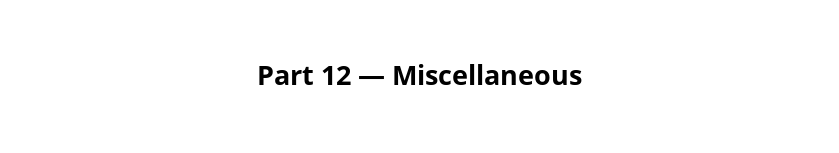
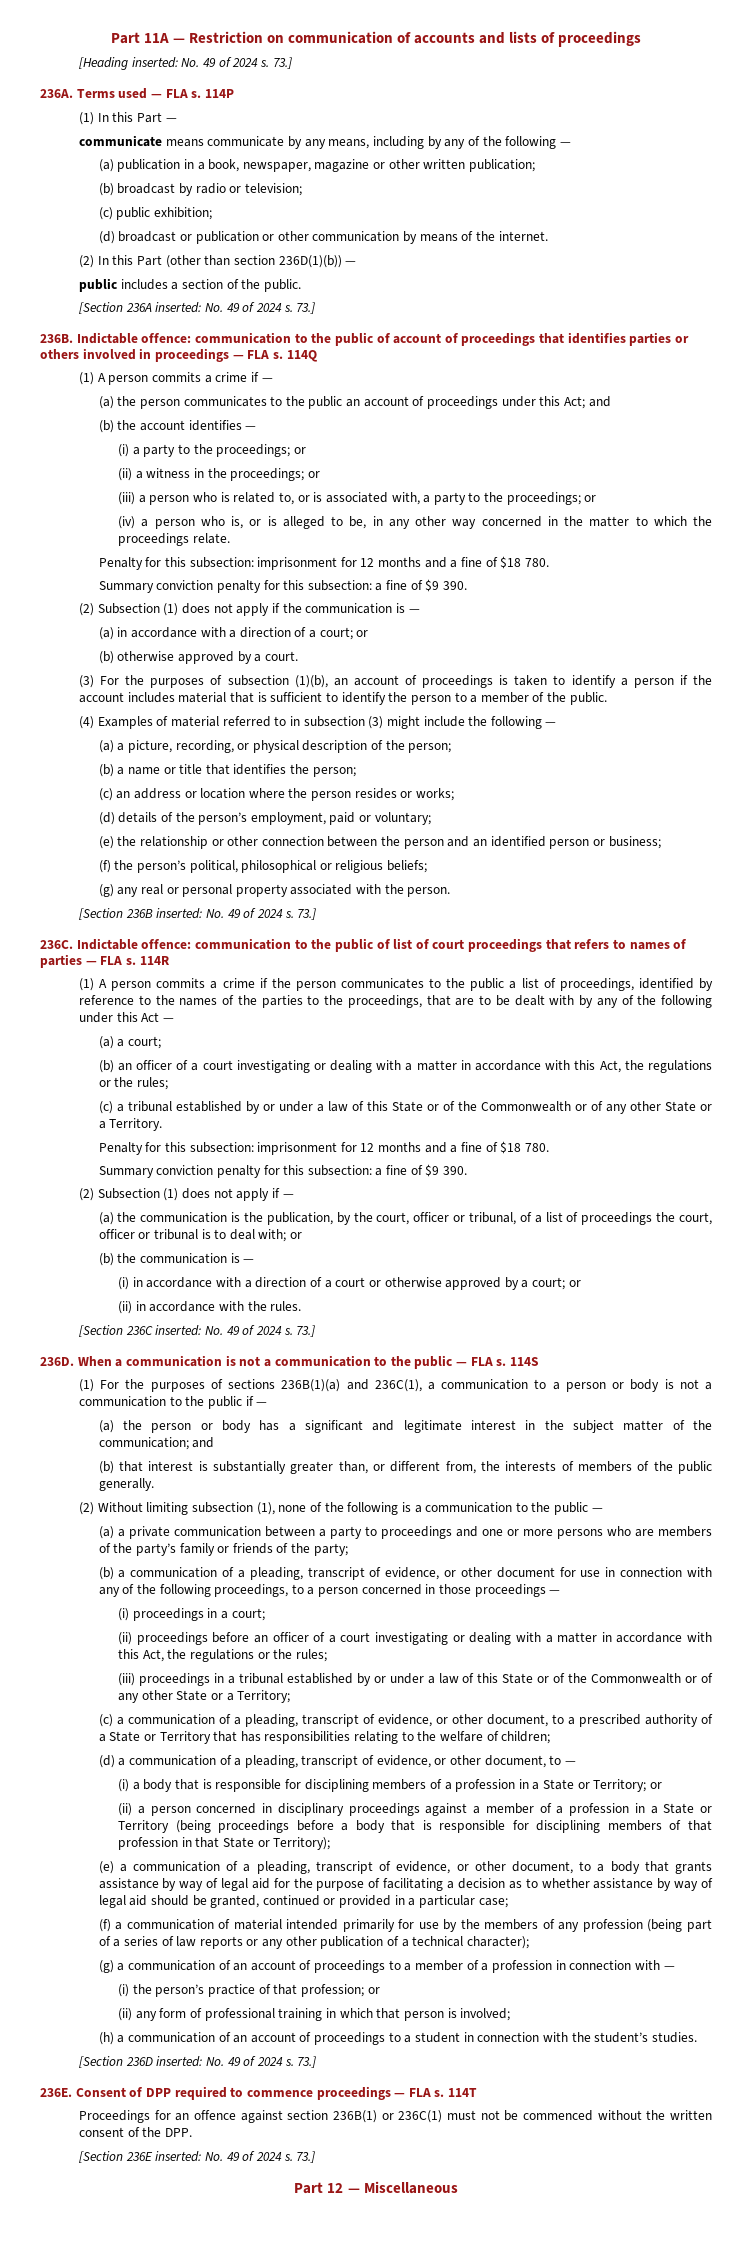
+ Part 11A — Restriction on communication of accounts and lists of proceedings
+ [Heading inserted: No. 49 of 2024 s. 73.]
+ 236A. Terms used — FLA s. 114P
+ (1) In this Part —
+ communicate means communicate by any means, including by any of the following —
+ (a) publication in a book, newspaper, magazine or other written publication;
+ (b) broadcast by radio or television;
+ (c) public exhibition;
+ (d) broadcast or publication or other communication by means of the internet.
+ (2) In this Part (other than section 236D(1)(b)) —
+ public includes a section of the public.
+ [Section 236A inserted: No. 49 of 2024 s. 73.]
+ 236B. Indictable offence: communication to the public of account of proceedings that identifies parties or others involved in proceedings — FLA s. 114Q
+ (1) A person commits a crime if —
+ (a) the person communicates to the public an account of proceedings under this Act; and
+ (b) the account identifies —
+ (i) a party to the proceedings; or
+ (ii) a witness in the proceedings; or
+ (iii) a person who is related to, or is associated with, a party to the proceedings; or
+ (iv) a person who is, or is alleged to be, in any other way concerned in the matter to which the proceedings relate.
+ Penalty for this subsection: imprisonment for 12 months and a fine of $18 780.
+ Summary conviction penalty for this subsection: a fine of $9 390.
+ (2) Subsection (1) does not apply if the communication is —
+ (a) in accordance with a direction of a court; or
+ (b) otherwise approved by a court.
+ (3) For the purposes of subsection (1)(b), an account of proceedings is taken to identify a person if the account includes material that is sufficient to identify the person to a member of the public.
+ (4) Examples of material referred to in subsection (3) might include the following —
+ (a) a picture, recording, or physical description of the person;
+ (b) a name or title that identifies the person;
+ (c) an address or location where the person resides or works;
+ (d) details of the person’s employment, paid or voluntary;
+ (e) the relationship or other connection between the person and an identified person or business;
+ (f) the person’s political, philosophical or religious beliefs;
+ (g) any real or personal property associated with the person.
+ [Section 236B inserted: No. 49 of 2024 s. 73.]
+ 236C. Indictable offence: communication to the public of list of court proceedings that refers to names of parties — FLA s. 114R
+ (1) A person commits a crime if the person communicates to the public a list of proceedings, identified by reference to the names of the parties to the proceedings, that are to be dealt with by any of the following under this Act —
+ (a) a court;
+ (b) an officer of a court investigating or dealing with a matter in accordance with this Act, the regulations or the rules;
+ (c) a tribunal established by or under a law of this State or of the Commonwealth or of any other State or a Territory.
+ Penalty for this subsection: imprisonment for 12 months and a fine of $18 780.
+ Summary conviction penalty for this subsection: a fine of $9 390.
+ (2) Subsection (1) does not apply if —
+ (a) the communication is the publication, by the court, officer or tribunal, of a list of proceedings the court, officer or tribunal is to deal with; or
+ (b) the communication is —
+ (i) in accordance with a direction of a court or otherwise approved by a court; or
+ (ii) in accordance with the rules.
+ [Section 236C inserted: No. 49 of 2024 s. 73.]
+ 236D. When a communication is not a communication to the public — FLA s. 114S
+ (1) For the purposes of sections 236B(1)(a) and 236C(1), a communication to a person or body is not a communication to the public if —
+ (a) the person or body has a significant and legitimate interest in the subject matter of the communication; and
+ (b) that interest is substantially greater than, or different from, the interests of members of the public generally.
+ (2) Without limiting subsection (1), none of the following is a communication to the public —
+ (a) a private communication between a party to proceedings and one or more persons who are members of the party’s family or friends of the party;
+ (b) a communication of a pleading, transcript of evidence, or other document for use in connection with any of the following proceedings, to a person concerned in those proceedings —
+ (i) proceedings in a court;
+ (ii) proceedings before an officer of a court investigating or dealing with a matter in accordance with this Act, the regulations or the rules;
+ (iii) proceedings in a tribunal established by or under a law of this State or of the Commonwealth or of any other State or a Territory;
+ (c) a communication of a pleading, transcript of evidence, or other document, to a prescribed authority of a State or Territory that has responsibilities relating to the welfare of children;
+ (d) a communication of a pleading, transcript of evidence, or other document, to —
+ (i) a body that is responsible for disciplining members of a profession in a State or Territory; or
+ (ii) a person concerned in disciplinary proceedings against a member of a profession in a State or Territory (being proceedings before a body that is responsible for disciplining members of that profession in that State or Territory);
+ (e) a communication of a pleading, transcript of evidence, or other document, to a body that grants assistance by way of legal aid for the purpose of facilitating a decision as to whether assistance by way of legal aid should be granted, continued or provided in a particular case;
+ (f) a communication of material intended primarily for use by the members of any profession (being part of a series of law reports or any other publication of a technical character);
+ (g) a communication of an account of proceedings to a member of a profession in connection with —
+ (i) the person’s practice of that profession; or
+ (ii) any form of professional training in which that person is involved;
+ (h) a communication of an account of proceedings to a student in connection with the student’s studies.
+ [Section 236D inserted: No. 49 of 2024 s. 73.]
+ 236E. Consent of DPP required to commence proceedings — FLA s. 114T
+ Proceedings for an offence against section 236B(1) or 236C(1) must not be commenced without the written consent of the DPP.
+ [Section 236E inserted: No. 49 of 2024 s. 73.]

